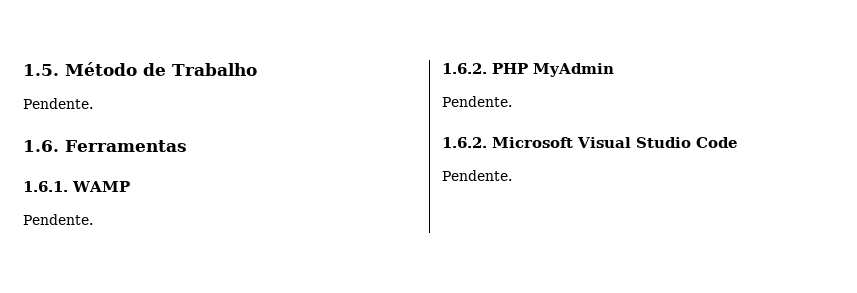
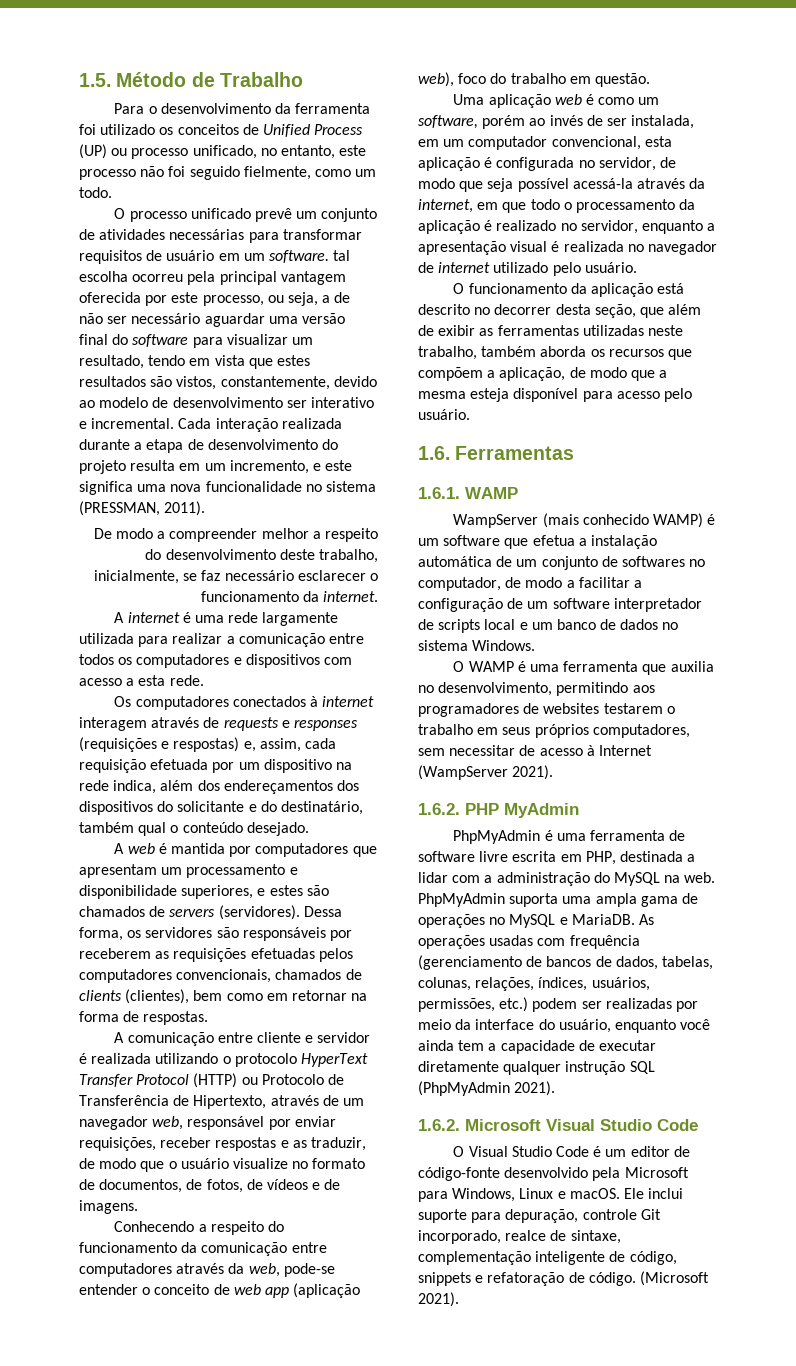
  1.5. Método de Trabalho
- Pendente.
+ Para o desenvolvimento da ferramenta foi utilizado os conceitos de Unified Process (UP) ou processo unificado, no entanto, este processo não foi seguido fielmente, como um todo.
+ O processo unificado prevê um conjunto de atividades necessárias para transformar requisitos de usuário em um software. tal escolha ocorreu pela principal vantagem oferecida por este processo, ou seja, a de não ser necessário aguardar uma versão final do software para visualizar um resultado, tendo em vista que estes resultados são vistos, constantemente, devido ao modelo de desenvolvimento ser interativo e incremental. Cada interação realizada durante a etapa de desenvolvimento do projeto resulta em um incremento, e este significa uma nova funcionalidade no sistema (PRESSMAN, 2011).
+ De modo a compreender melhor a respeito do desenvolvimento deste trabalho, inicialmente, se faz necessário esclarecer o funcionamento da internet.
+ A internet é uma rede largamente utilizada para realizar a comunicação entre todos os computadores e dispositivos com acesso a esta rede.
+ Os computadores conectados à internet interagem através de requests e responses (requisições e respostas) e, assim, cada requisição efetuada por um dispositivo na rede indica, além dos endereçamentos dos dispositivos do solicitante e do destinatário, também qual o conteúdo desejado.
+ A web é mantida por computadores que apresentam um processamento e disponibilidade superiores, e estes são chamados de servers (servidores). Dessa forma, os servidores são responsáveis por receberem as requisições efetuadas pelos computadores convencionais, chamados de clients (clientes), bem como em retornar na forma de respostas.
+ A comunicação entre cliente e servidor é realizada utilizando o protocolo HyperText Transfer Protocol (HTTP) ou Protocolo de Transferência de Hipertexto, através de um navegador web, responsável por enviar requisições, receber respostas e as traduzir, de modo que o usuário visualize no formato de documentos, de fotos, de vídeos e de imagens.
+ Conhecendo a respeito do funcionamento da comunicação entre computadores através da web, pode-se entender o conceito de web app (aplicação web), foco do trabalho em questão.
+ Uma aplicação web é como um software, porém ao invés de ser instalada, em um computador convencional, esta aplicação é configurada no servidor, de modo que seja possível acessá-la através da internet, em que todo o processamento da aplicação é realizado no servidor, enquanto a apresentação visual é realizada no navegador de internet utilizado pelo usuário.
+ O funcionamento da aplicação está descrito no decorrer desta seção, que além de exibir as ferramentas utilizadas neste trabalho, também aborda os recursos que compõem a aplicação, de modo que a mesma esteja disponível para acesso pelo usuário.
  1.6. Ferramentas
  1.6.1. WAMP
- Pendente.
+ WampServer (mais conhecido WAMP) é um software que efetua a instalação automática de um conjunto de softwares no computador, de modo a facilitar a configuração de um software interpretador de scripts local e um banco de dados no sistema Windows.
+ O WAMP é uma ferramenta que auxilia no desenvolvimento, permitindo aos programadores de websites testarem o trabalho em seus próprios computadores, sem necessitar de acesso à Internet (WampServer 2021).
  1.6.2. PHP MyAdmin
- Pendente.
+ PhpMyAdmin é uma ferramenta de software livre escrita em PHP, destinada a lidar com a administração do MySQL na web. PhpMyAdmin suporta uma ampla gama de operações no MySQL e MariaDB. As operações usadas com frequência (gerenciamento de bancos de dados, tabelas, colunas, relações, índices, usuários, permissões, etc.) podem ser realizadas por meio da interface do usuário, enquanto você ainda tem a capacidade de executar diretamente qualquer instrução SQL (PhpMyAdmin 2021).
  1.6.2. Microsoft Visual Studio Code
- Pendente.
+ O Visual Studio Code é um editor de código-fonte desenvolvido pela Microsoft para Windows, Linux e macOS. Ele inclui suporte para depuração, controle Git incorporado, realce de sintaxe, complementação inteligente de código, snippets e refatoração de código. (Microsoft 2021).

